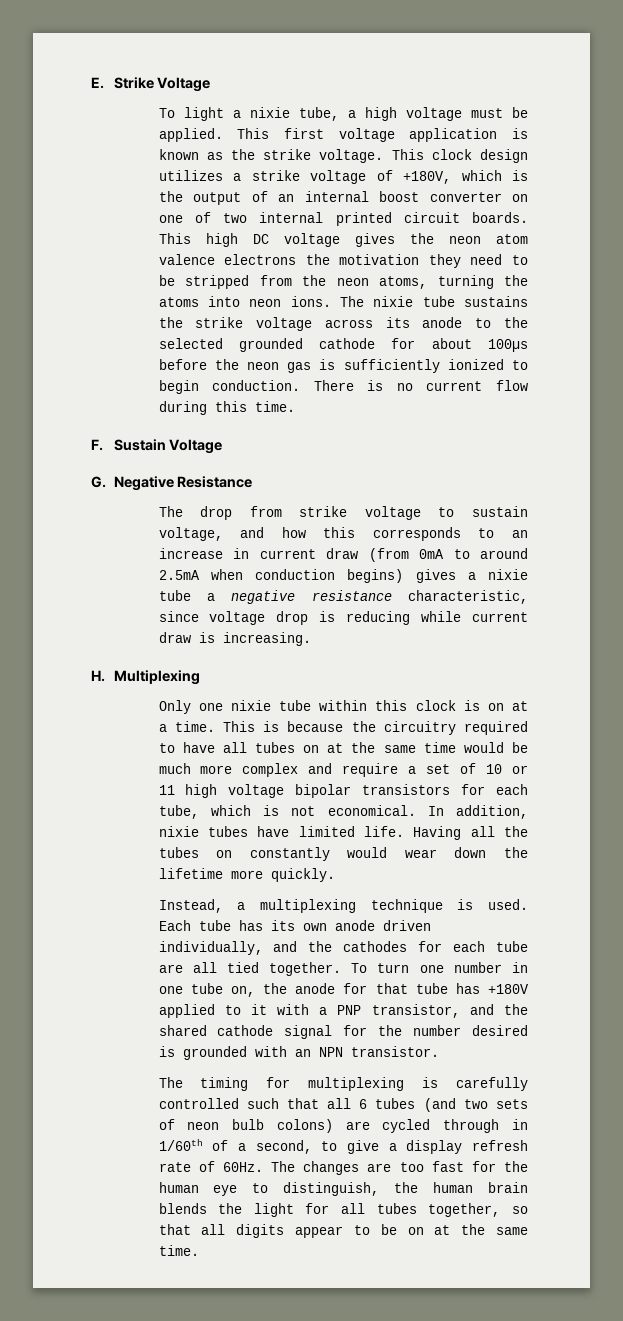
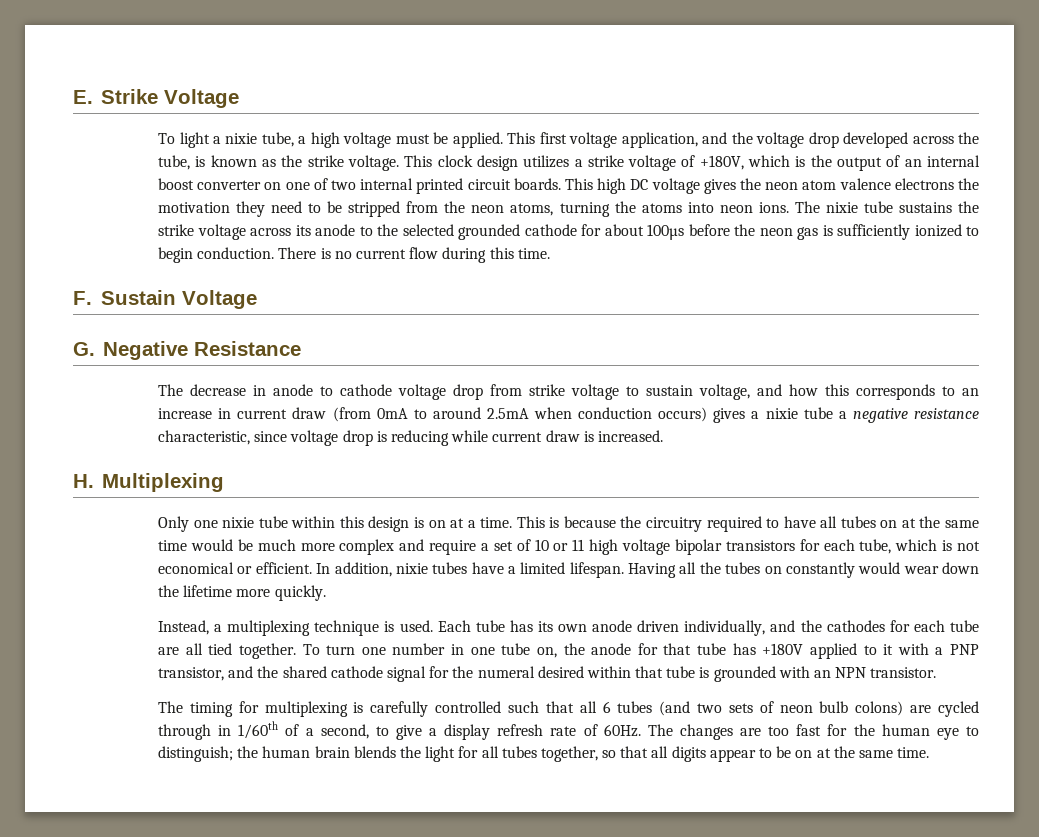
- This first voltage application is known as the strike voltage.
+ This first voltage application, and the voltage drop developed across the tube, is known as the strike voltage.
- The drop from strike voltage to sustain voltage, and how this corresponds to an increase in current draw (from 0mA to around 2.5mA when conduction begins) gives a nixie tube a negative resistance characteristic, since voltage drop is reducing while current draw is increasing.
+ The decrease in anode to cathode voltage drop from strike voltage to sustain voltage, and how this corresponds to an increase in current draw (from 0mA to around 2.5mA when conduction occurs) gives a nixie tube a negative resistance characteristic, since voltage drop is reducing while current draw is increased.
- Only one nixie tube within this clock is on at a time.
+ Only one nixie tube within this design is on at a time.
- This is because the circuitry required to have all tubes on at the same time would be much more complex and require a set of 10 or 11 high voltage bipolar transistors for each tube, which is not economical.
+ This is because the circuitry required to have all tubes on at the same time would be much more complex and require a set of 10 or 11 high voltage bipolar transistors for each tube, which is not economical or efficient.
- In addition, nixie tubes have limited life.
+ In addition, nixie tubes have a limited lifespan.
- To turn one number in one tube on, the anode for that tube has +180V applied to it with a PNP transistor, and the shared cathode signal for the number desired is grounded with an NPN transistor.
+ To turn one number in one tube on, the anode for that tube has +180V applied to it with a PNP transistor, and the shared cathode signal for the numeral desired within that tube is grounded with an NPN transistor.
- The changes are too fast for the human eye to distinguish, the human brain blends the light for all tubes together, so that all digits appear to be on at the same time.
+ The changes are too fast for the human eye to distinguish; the human brain blends the light for all tubes together, so that all digits appear to be on at the same time.

